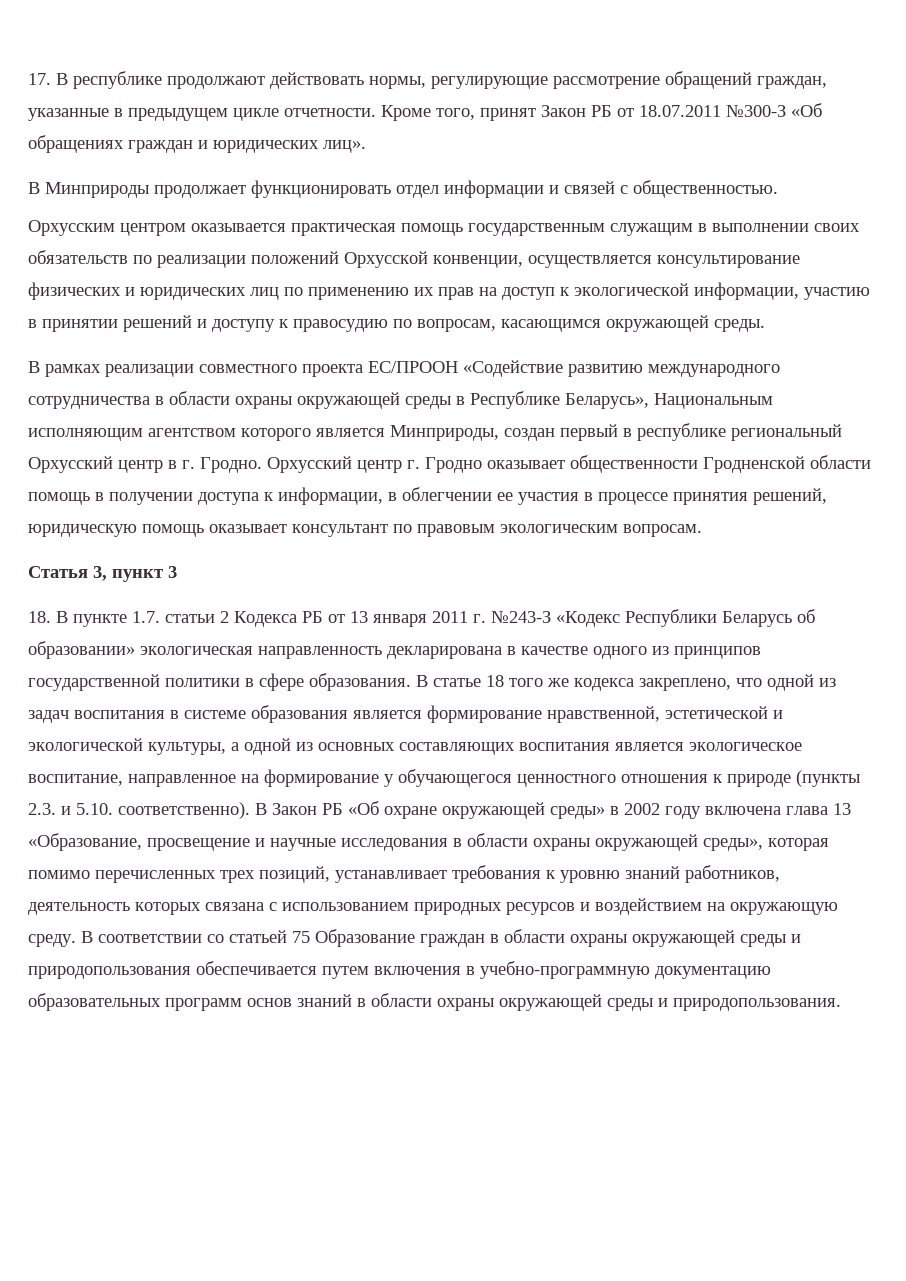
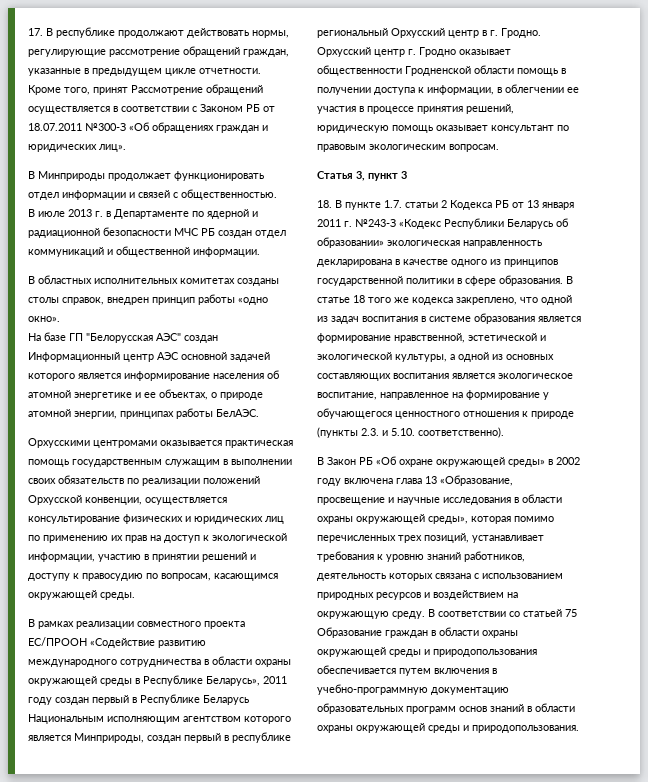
- Кроме того, принят Закон РБ от 18.07.2011 №300-З «Об обращениях граждан и юридических лиц».
+ Кроме того, принят Рассмотрение обращений осуществляется в соответствии с Законом РБ от 18.07.2011 №300-З «Об обращениях граждан и юридических лиц».
- Орхусским центром оказывается практическая помощь государственным служащим в выполнении своих обязательств по реализации положений Орхусской конвенции, осуществляется консультирование физических и юридических лиц по применению их прав на доступ к экологической информации, участию в принятии решений и доступу к правосудию по вопросам, касающимся окружающей среды.
+ В июле 2013 г. в Департаменте по ядерной и радиационной безопасности МЧС РБ создан отдел коммуникаций и общественной информации.
+ В областных исполнительных комитетах созданы столы справок, внедрен принцип работы «одно окно».
+ На базе ГП "Белорусская АЭС" создан Информационный центр АЭС основной задачей которого является информирование населения об атомной энергетике и ее объектах, о природе атомной энергии, принципах работы БелАЭС.
+ Орхусскими центромами оказывается практическая помощь государственным служащим в выполнении своих обязательств по реализации положений Орхусской конвенции, осуществляется консультирование физических и юридических лиц по применению их прав на доступ к экологической информации, участию в принятии решений и доступу к правосудию по вопросам, касающимся окружающей среды.
- В рамках реализации совместного проекта ЕС/ПРООН «Содействие развитию международного сотрудничества в области охраны окружающей среды в Республике Беларусь», Национальным исполняющим агентством которого является Минприроды, создан первый в республике региональный Орхусский центр в г. Гродно.
+ В рамках реализации совместного проекта ЕС/ПРООН «Содействие развитию международного сотрудничества в области охраны окружающей среды в Республике Беларусь», 2011 году создан первый в Республике Беларусь Национальным исполняющим агентством которого является Минприроды, создан первый в республике региональный Орхусский центр в г. Гродно.
- В статье 18 того же кодекса закреплено, что одной из задач воспитания в системе образования является формирование нравственной, эстетической и экологической культуры, а одной из основных составляющих воспитания является экологическое воспитание, направленное на формирование у обучающегося ценностного отношения к природе (пункты 2.3. и 5.10. соответственно). В Закон РБ «Об охране окружающей среды» в 2002 году включена глава 13 «Образование, просвещение и научные исследования в области охраны окружающей среды», которая помимо перечисленных трех позиций, устанавливает требования к уровню знаний работников, деятельность которых связана с использованием природных ресурсов и воздействием на окружающую среду.
+ В статье 18 того же кодекса закреплено, что одной из задач воспитания в системе образования является формирование нравственной, эстетической и экологической культуры, а одной из основных составляющих воспитания является экологическое воспитание, направленное на формирование у обучающегося ценностного отношения к природе (пункты 2.3. и 5.10. соответственно).
+ В Закон РБ «Об охране окружающей среды» в 2002 году включена глава 13 «Образование, просвещение и научные исследования в области охраны окружающей среды», которая помимо перечисленных трех позиций, устанавливает требования к уровню знаний работников, деятельность которых связана с использованием природных ресурсов и воздействием на окружающую среду.

